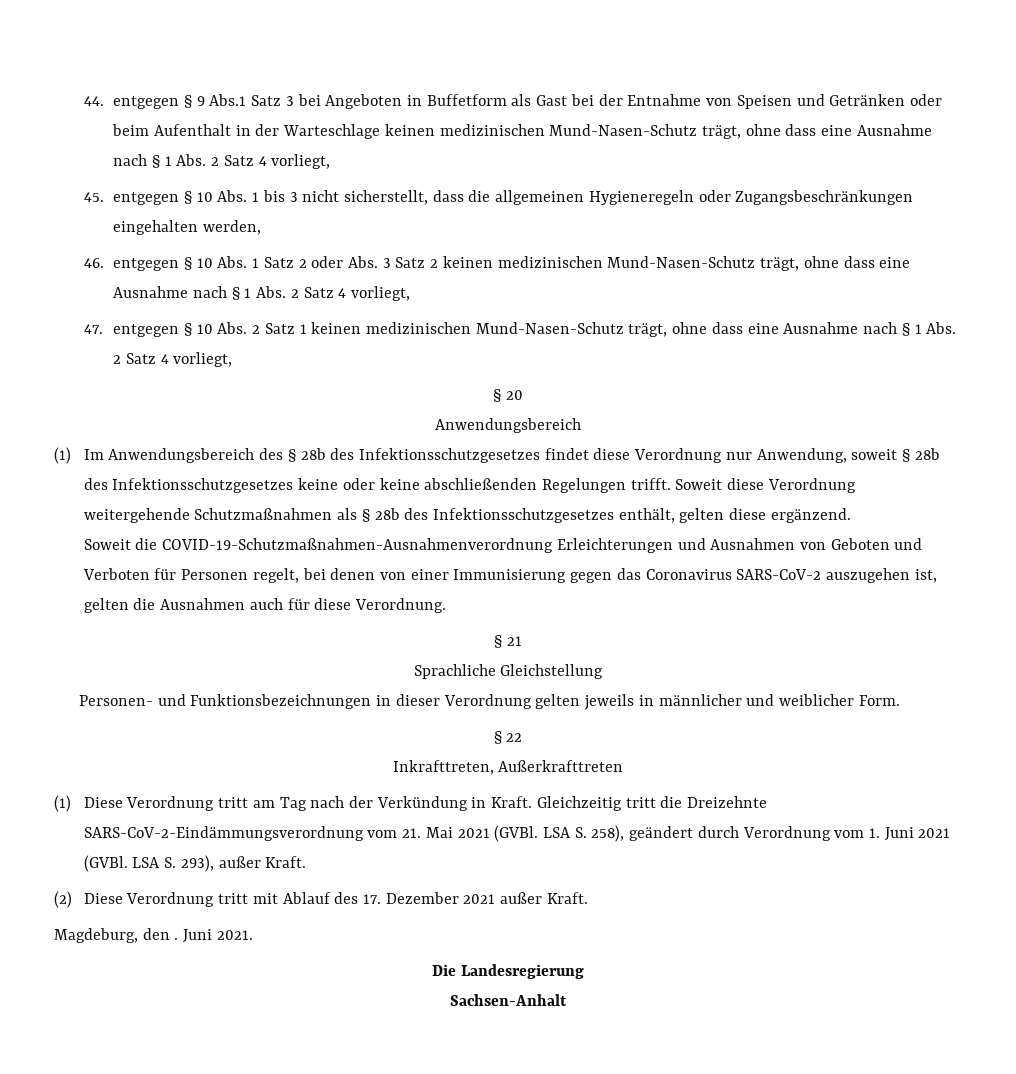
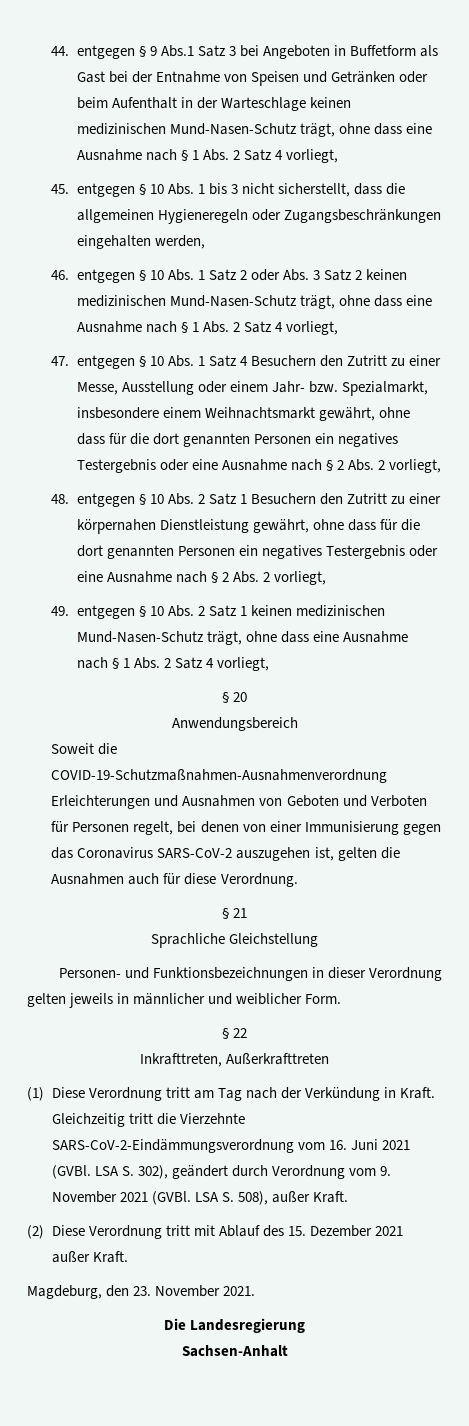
- 47. entgegen § 10 Abs. 2 Satz 1 keinen medizinischen Mund-Nasen-Schutz trägt, ohne dass eine Ausnahme nach § 1 Abs. 2 Satz 4 vorliegt,
+ 47. entgegen § 10 Abs. 1 Satz 4 Besuchern den Zutritt zu einer Messe, Ausstellung oder einem Jahr- bzw. Spezialmarkt, insbesondere einem Weihnachtsmarkt gewährt, ohne dass für die dort genannten Personen ein negatives Testergebnis oder eine Ausnahme nach § 2 Abs. 2 vorliegt,
+ 48. entgegen § 10 Abs. 2 Satz 1 Besuchern den Zutritt zu einer körpernahen Dienstleistung gewährt, ohne dass für die dort genannten Personen ein negatives Testergebnis oder eine Ausnahme nach § 2 Abs. 2 vorliegt,
+ 49. entgegen § 10 Abs. 2 Satz 1 keinen medizinischen Mund-Nasen-Schutz trägt, ohne dass eine Ausnahme nach § 1 Abs. 2 Satz 4 vorliegt,
- (1) Im Anwendungsbereich des § 28b des Infektionsschutzgesetzes findet diese Verordnung nur Anwendung, soweit § 28b des Infektionsschutzgesetzes keine oder keine abschließenden Regelungen trifft. Soweit diese Verordnung weitergehende Schutzmaßnahmen als § 28b des Infektionsschutzgesetzes enthält, gelten diese ergänzend.
- Gleichzeitig tritt die Dreizehnte SARS-CoV-2-Eindämmungsverordnung vom 21. Mai 2021 (GVBl. LSA S. 258), geändert durch Verordnung vom 1. Juni 2021 (GVBl.
+ Gleichzeitig tritt die Vierzehnte SARS-CoV-2-Eindämmungsverordnung vom 16. Juni 2021 (GVBl.
- LSA S. 293), außer Kraft.
+ LSA S. 302), geändert durch Verordnung vom 9. November 2021 (GVBl. LSA S. 508), außer Kraft.
- (2) Diese Verordnung tritt mit Ablauf des 17. Dezember 2021 außer Kraft.
+ (2) Diese Verordnung tritt mit Ablauf des 15. Dezember 2021 außer Kraft.
- Magdeburg, den . Juni 2021.
+ Magdeburg, den 23. November 2021.

